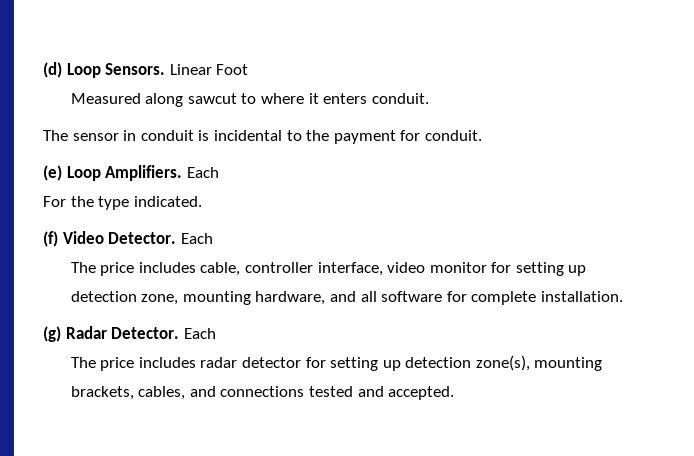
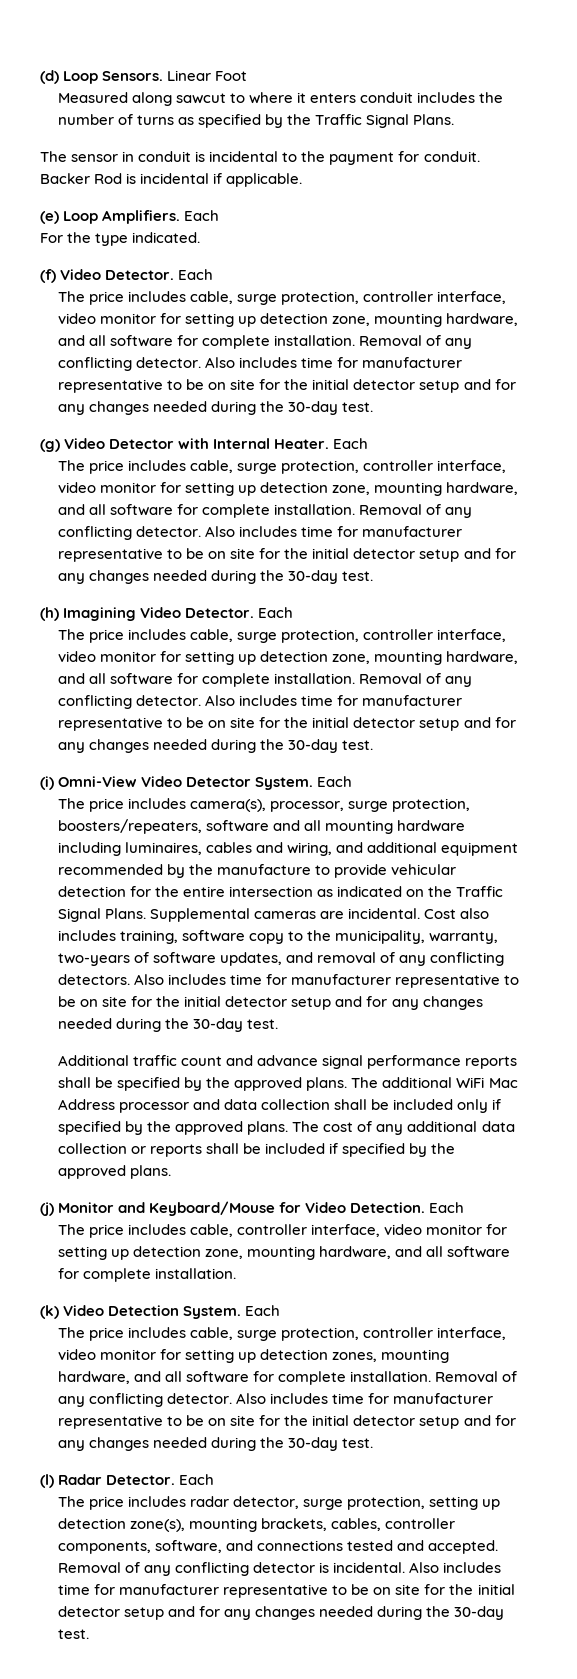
- Measured along sawcut to where it enters conduit.
+ Measured along sawcut to where it enters conduit includes the number of turns as specified by the Traffic Signal Plans.
+ Backer Rod is incidental if applicable.
  (f) Video Detector. Each
+ The price includes cable, surge protection, controller interface, video monitor for setting up detection zone, mounting hardware, and all software for complete installation. Removal of any conflicting detector. Also includes time for manufacturer representative to be on site for the initial detector setup and for any changes needed during the 30-day test.
+ (g) Video Detector with Internal Heater. Each
+ The price includes cable, surge protection, controller interface, video monitor for setting up detection zone, mounting hardware, and all software for complete installation. Removal of any conflicting detector. Also includes time for manufacturer representative to be on site for the initial detector setup and for any changes needed during the 30-day test.
+ (h) Imagining Video Detector. Each
+ The price includes cable, surge protection, controller interface, video monitor for setting up detection zone, mounting hardware, and all software for complete installation. Removal of any conflicting detector. Also includes time for manufacturer representative to be on site for the initial detector setup and for any changes needed during the 30-day test.
+ (i) Omni-View Video Detector System. Each
+ The price includes camera(s), processor, surge protection, boosters/repeaters, software and all mounting hardware including luminaires, cables and wiring, and additional equipment recommended by the manufacture to provide vehicular detection for the entire intersection as indicated on the Traffic Signal Plans. Supplemental cameras are incidental. Cost also includes training, software copy to the municipality, warranty, two-years of software updates, and removal of any conflicting detectors. Also includes time for manufacturer representative to be on site for the initial detector setup and for any changes needed during the 30-day test.
+ Additional traffic count and advance signal performance reports shall be specified by the approved plans. The additional WiFi Mac Address processor and data collection shall be included only if specified by the approved plans. The cost of any additional data collection or reports shall be included if specified by the approved plans.
+ (j) Monitor and Keyboard/Mouse for Video Detection. Each
- (g) Radar Detector.
+ (k) Video Detection System. Each
+ The price includes cable, surge protection, controller interface, video monitor for setting up detection zones, mounting hardware, and all software for complete installation. Removal of any conflicting detector. Also includes time for manufacturer representative to be on site for the initial detector setup and for any changes needed during the 30-day test.
+ (l) Radar Detector.
- The price includes radar detector for setting up detection zone(s), mounting brackets, cables, and connections tested and accepted.
+ The price includes radar detector, surge protection, setting up detection zone(s), mounting brackets, cables, controller components, software, and connections tested and accepted.
+ Removal of any conflicting detector is incidental. Also includes time for manufacturer representative to be on site for the initial detector setup and for any changes needed during the 30-day test.

